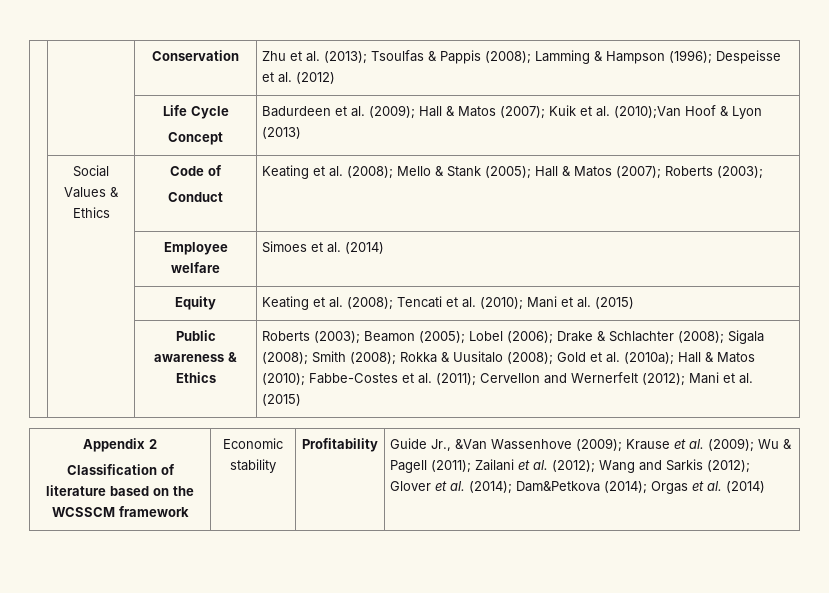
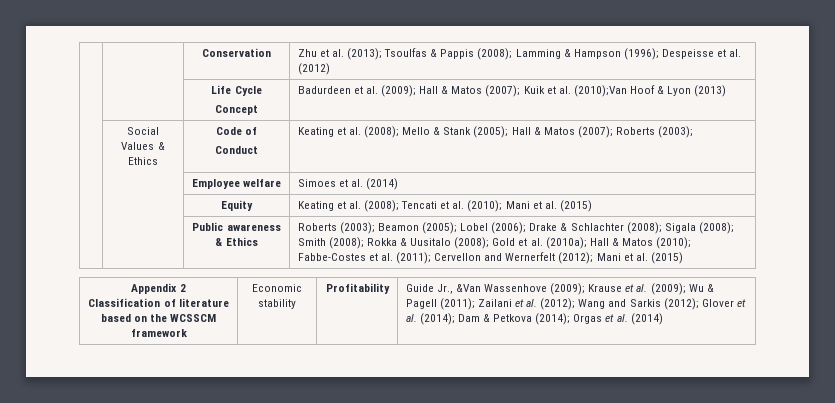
- Guide Jr., &Van Wassenhove (2009); Krause et al. (2009); Wu & Pagell (2011); Zailani et al. (2012); Wang and Sarkis (2012); Glover et al. (2014); Dam&Petkova (2014); Orgas et al. (2014)
+ Guide Jr., &Van Wassenhove (2009); Krause et al. (2009); Wu & Pagell (2011); Zailani et al. (2012); Wang and Sarkis (2012); Glover et al. (2014); Dam & Petkova (2014); Orgas et al. (2014)

